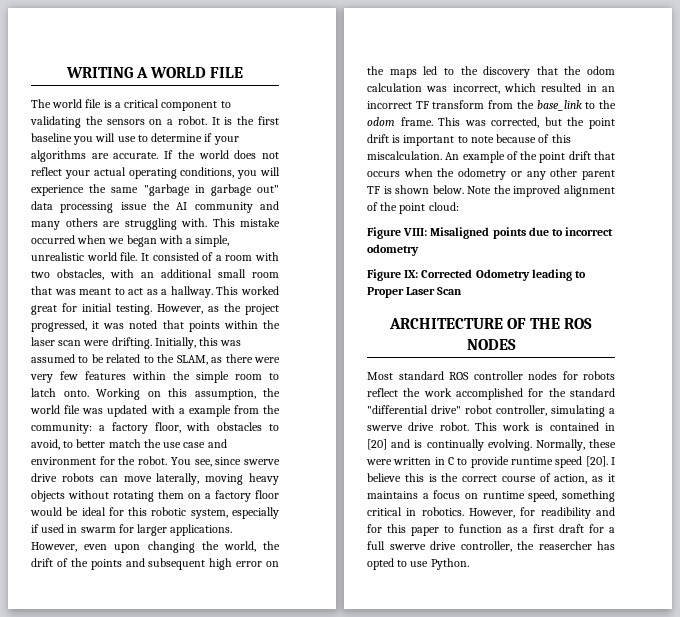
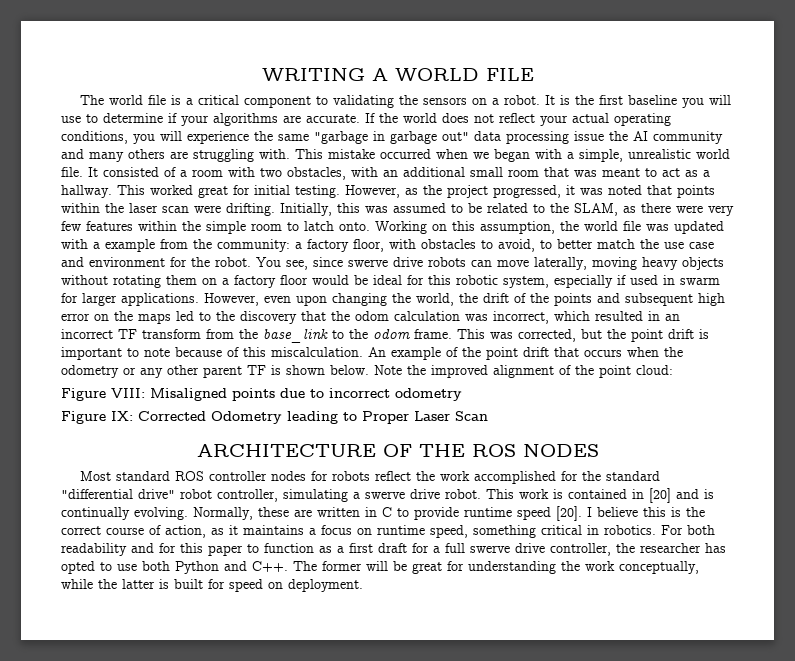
- Normally, these were written in C to provide runtime speed [20].
+ Normally, these are written in C to provide runtime speed [20].
- However, for readibility and for this paper to function as a first draft for a full swerve drive controller, the reasercher has opted to use Python.
+ For both readability and for this paper to function as a first draft for a full swerve drive controller, the researcher has opted to use both Python and C++. The former will be great for understanding the work conceptually, while the latter is built for speed on deployment.

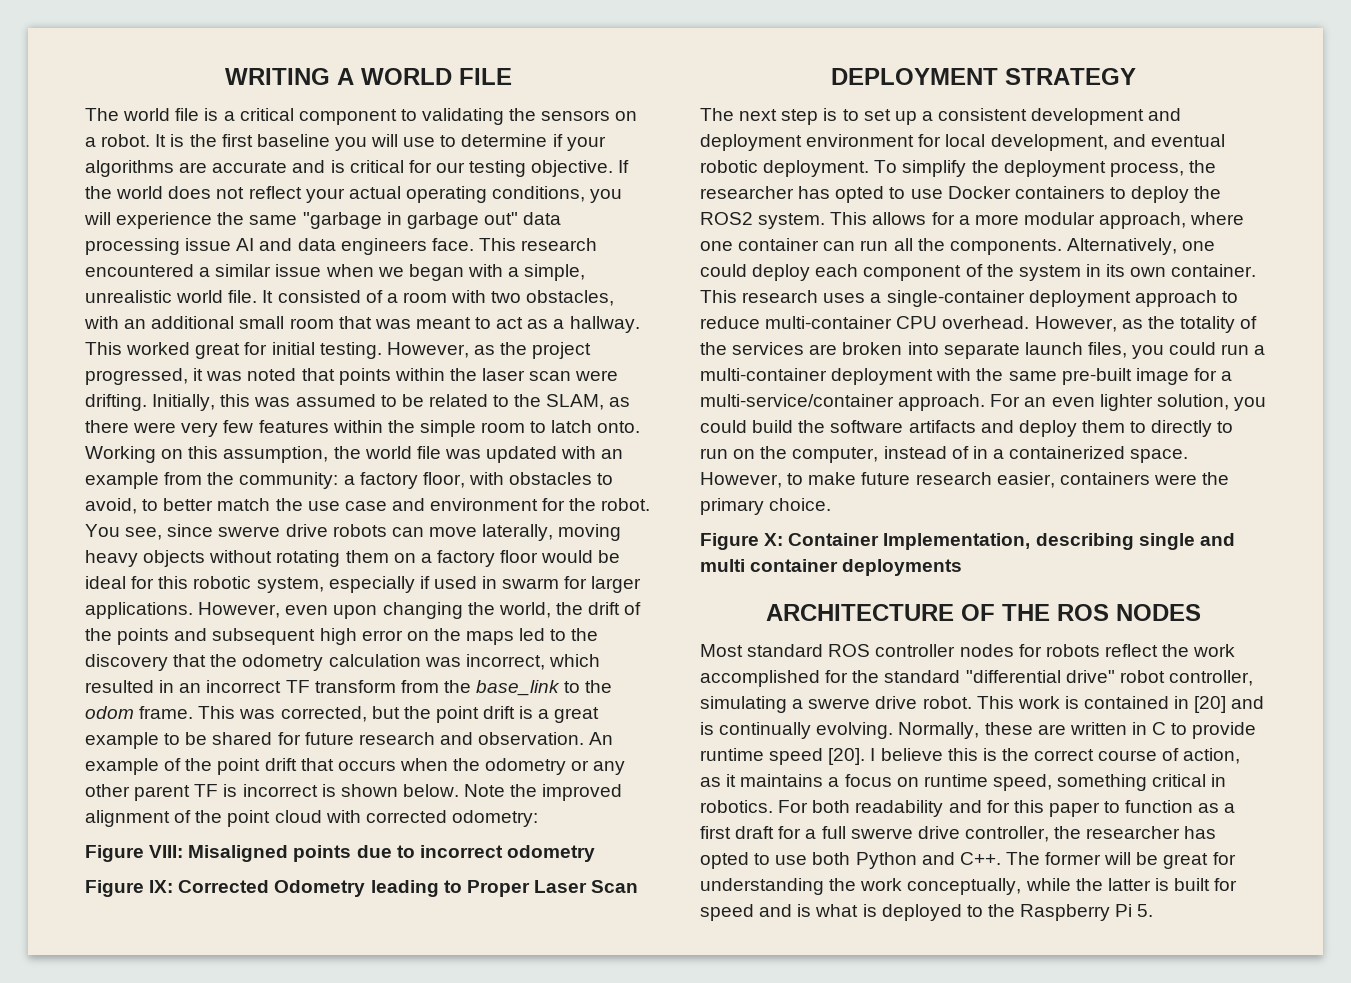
- It is the first baseline you will use to determine if your algorithms are accurate.
+ It is the first baseline you will use to determine if your algorithms are accurate and is critical for our testing objective.
- If the world does not reflect your actual operating conditions, you will experience the same "garbage in garbage out" data processing issue the AI community and many others are struggling with. This mistake occurred when we began with a simple, unrealistic world file.
+ If the world does not reflect your actual operating conditions, you will experience the same "garbage in garbage out" data processing issue AI and data engineers face. This research encountered a similar issue when we began with a simple, unrealistic world file.
- Working on this assumption, the world file was updated with a example from the community: a factory floor, with obstacles to avoid, to better match the use case and environment for the robot.
+ Working on this assumption, the world file was updated with an example from the community: a factory floor, with obstacles to avoid, to better match the use case and environment for the robot.
- However, even upon changing the world, the drift of the points and subsequent high error on the maps led to the discovery that the odom calculation was incorrect, which resulted in an incorrect TF transform from the base_link to the odom frame.
+ However, even upon changing the world, the drift of the points and subsequent high error on the maps led to the discovery that the odometry calculation was incorrect, which resulted in an incorrect TF transform from the base_link to the odom frame.
- This was corrected, but the point drift is important to note because of this miscalculation.
+ This was corrected, but the point drift is a great example to be shared for future research and observation.
- An example of the point drift that occurs when the odometry or any other parent TF is shown below.
+ An example of the point drift that occurs when the odometry or any other parent TF is incorrect is shown below.
- Note the improved alignment of the point cloud:
+ Note the improved alignment of the point cloud with corrected odometry:
+ DEPLOYMENT STRATEGY
+ The next step is to set up a consistent development and deployment environment for local development, and eventual robotic deployment. To simplify the deployment process, the researcher has opted to use Docker containers to deploy the ROS2 system. This allows for a more modular approach, where one container can run all the components. Alternatively, one could deploy each component of the system in its own container. This research uses a single-container deployment approach to reduce multi-container CPU overhead. However, as the totality of the services are broken into separate launch files, you could run a multi-container deployment with the same pre-built image for a multi-service/container approach. For an even lighter solution, you could build the software artifacts and deploy them to directly to run on the computer, instead of in a containerized space. However, to make future research easier, containers were the primary choice.
+ Figure X: Container Implementation, describing single and multi container deployments
- For both readability and for this paper to function as a first draft for a full swerve drive controller, the researcher has opted to use both Python and C++. The former will be great for understanding the work conceptually, while the latter is built for speed on deployment.
+ For both readability and for this paper to function as a first draft for a full swerve drive controller, the researcher has opted to use both Python and C++. The former will be great for understanding the work conceptually, while the latter is built for speed and is what is deployed to the Raspberry Pi 5.

